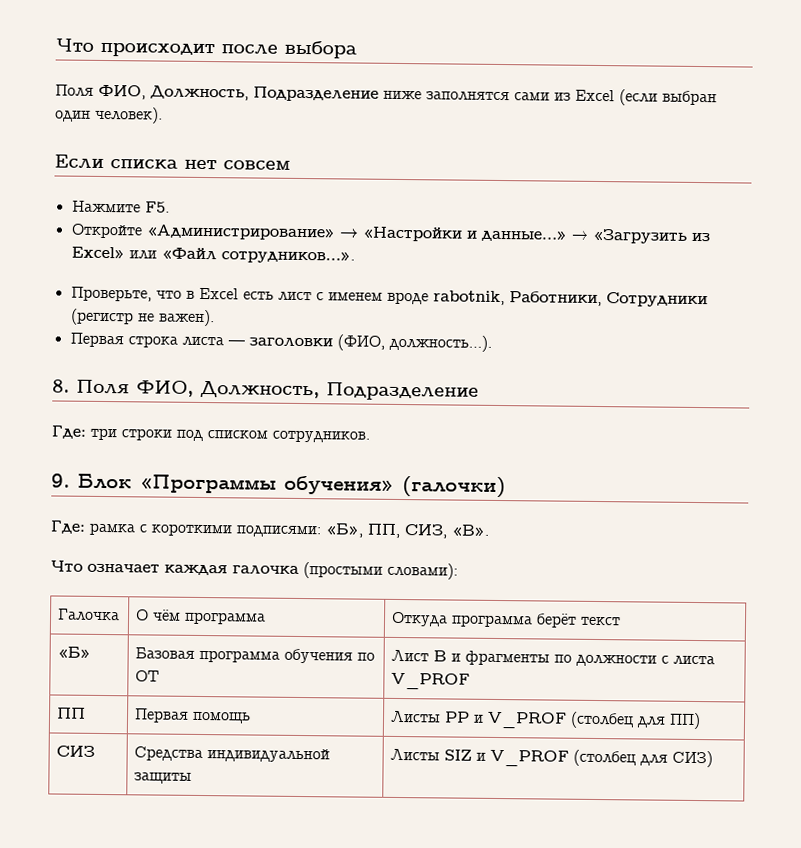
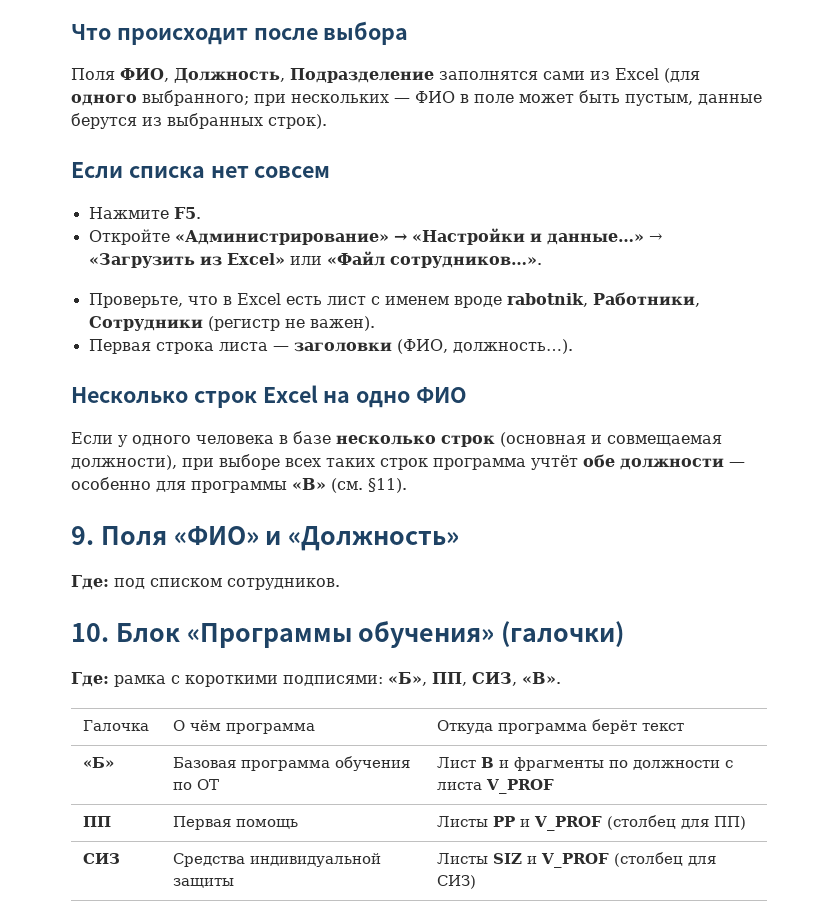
- Поля ФИО, Должность, Подразделение ниже заполнятся сами из Excel (если выбран один человек).
+ Поля ФИО, Должность, Подразделение заполнятся сами из Excel (для одного выбранного; при нескольких — ФИО в поле может быть пустым, данные берутся из выбранных строк).
- 8. Поля ФИО, Должность, Подразделение
- Где: три строки под списком сотрудников.
+ Несколько строк Excel на одно ФИО
+ Если у одного человека в базе несколько строк (основная и совмещаемая должности), при выборе всех таких строк программа учтёт обе должности — особенно для программы «В» (см. §11).
+ 9. Поля «ФИО» и «Должность»
+ Где: под списком сотрудников.
- 9. Блок «Программы обучения» (галочки)
+ 10. Блок «Программы обучения» (галочки)
- Что означает каждая галочка (простыми словами):

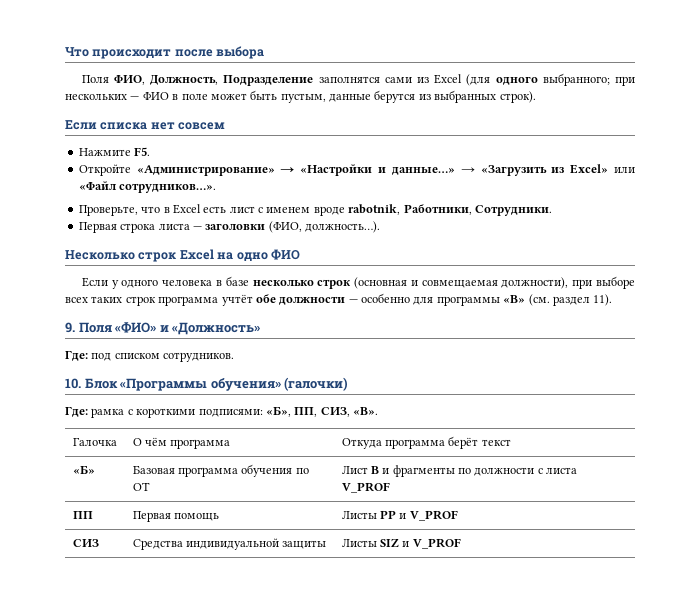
- Проверьте, что в Excel есть лист с именем вроде rabotnik, Работники, Сотрудники (регистр не важен).
+ Проверьте, что в Excel есть лист с именем вроде rabotnik, Работники, Сотрудники.
- Если у одного человека в базе несколько строк (основная и совмещаемая должности), при выборе всех таких строк программа учтёт обе должности — особенно для программы «В» (см. §11).
+ Если у одного человека в базе несколько строк (основная и совмещаемая должности), при выборе всех таких строк программа учтёт обе должности — особенно для программы «В» (см. раздел 11).
- ПП | Первая помощь | Листы PP и V_PROF (столбец для ПП)
+ ПП | Первая помощь | Листы PP и V_PROF
- СИЗ | Средства индивидуальной защиты | Листы SIZ и V_PROF (столбец для СИЗ)
+ СИЗ | Средства индивидуальной защиты | Листы SIZ и V_PROF

